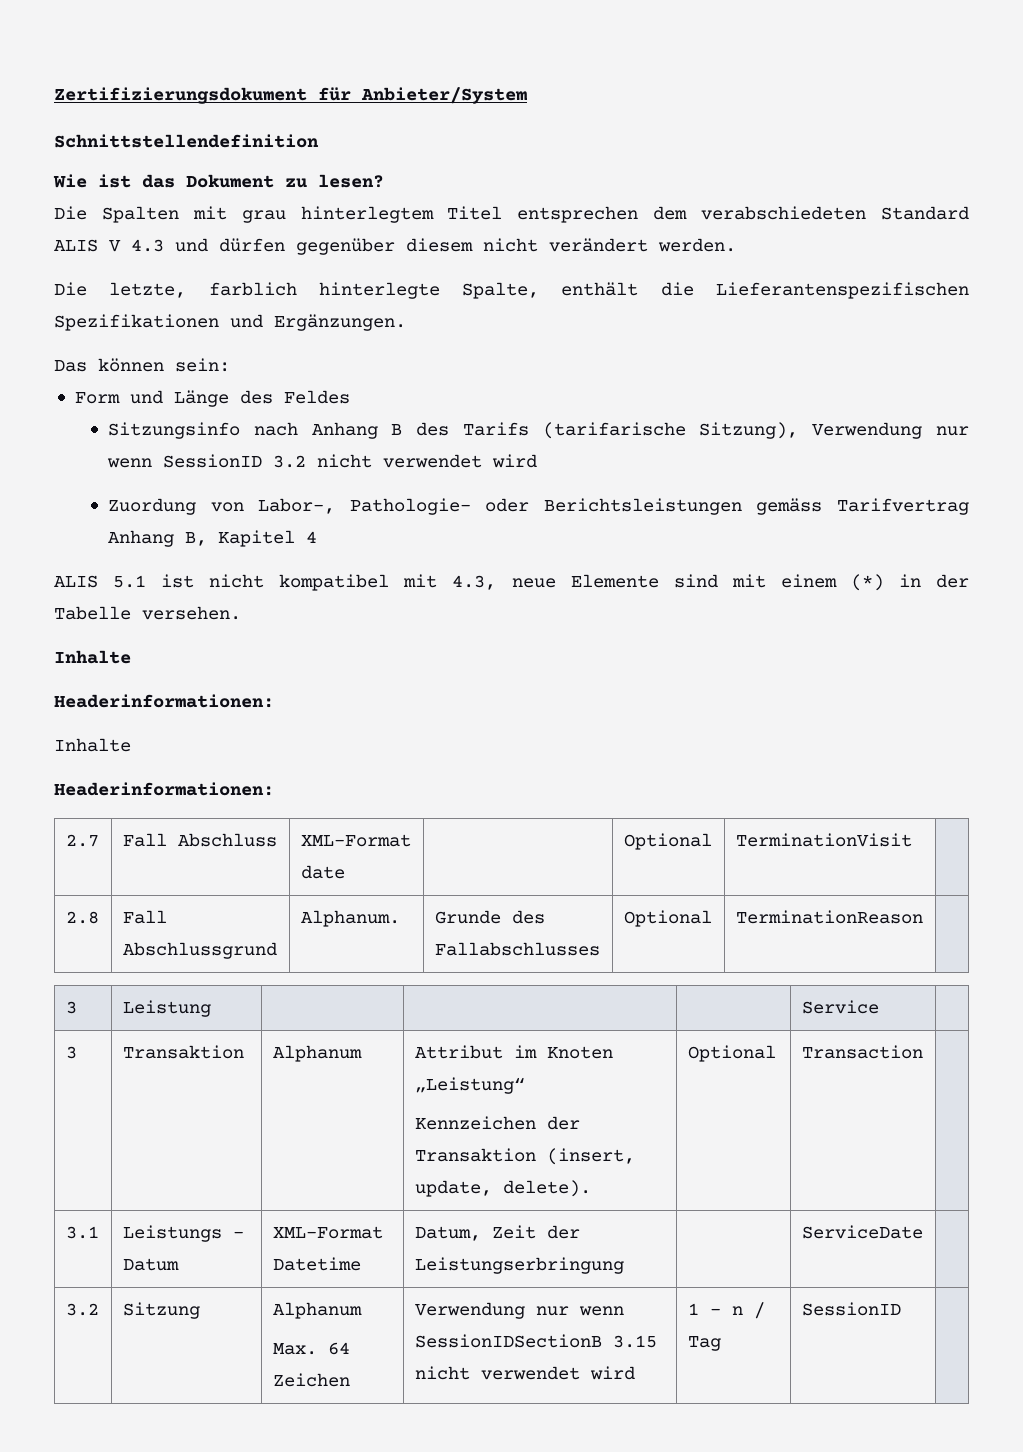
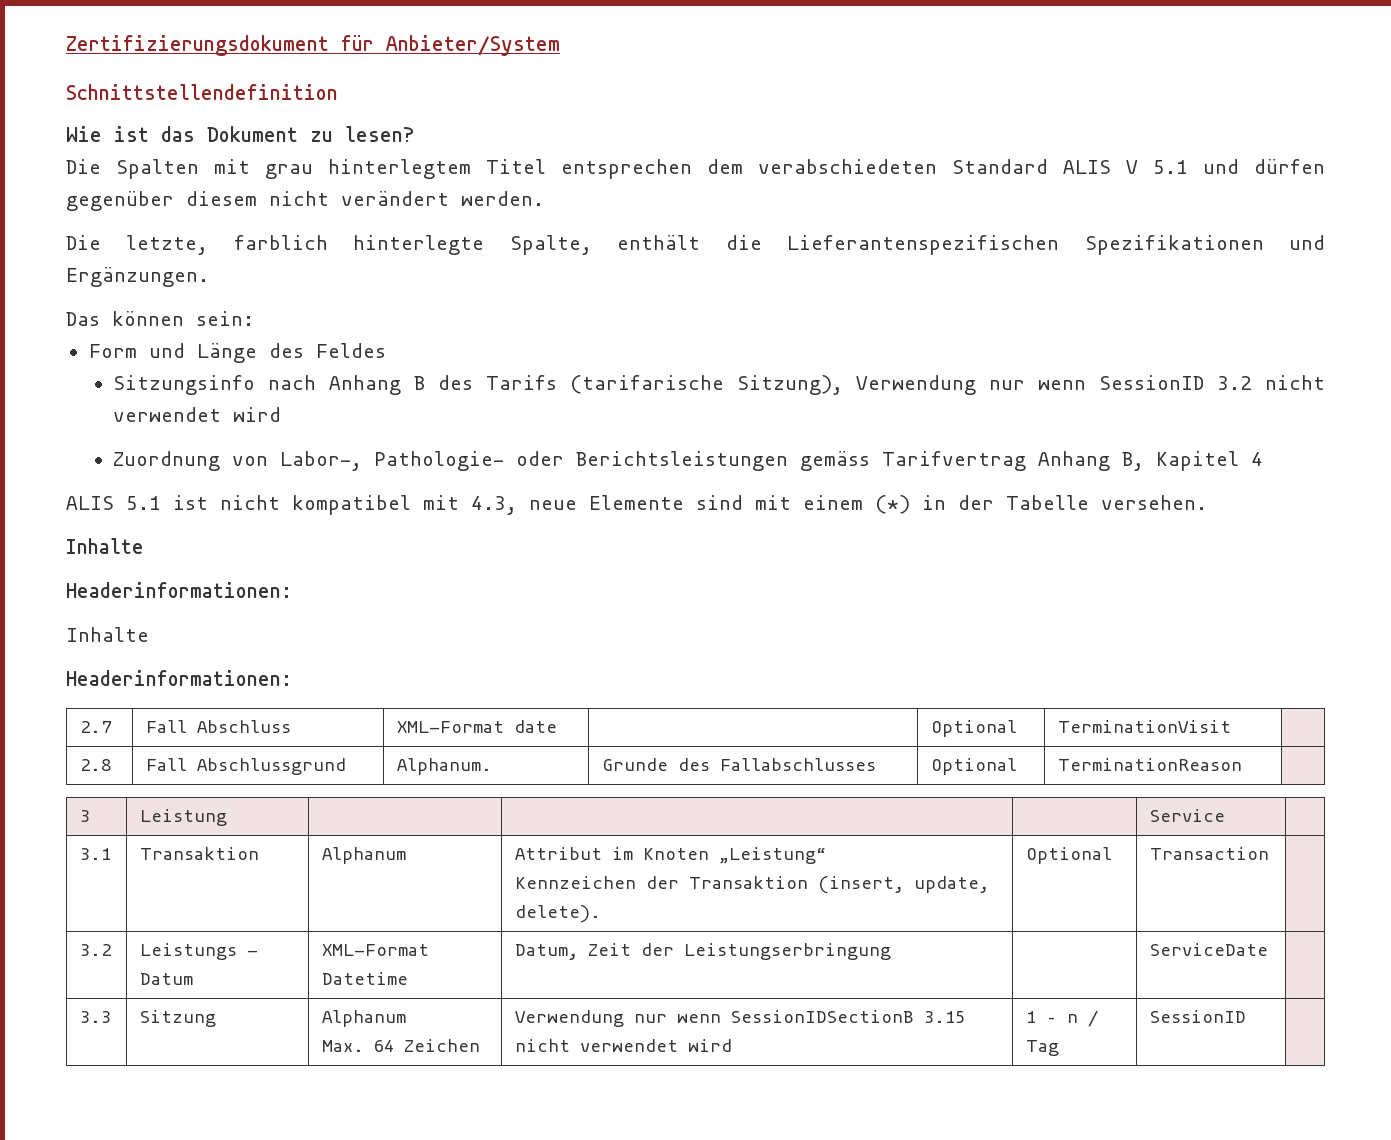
- Die Spalten mit grau hinterlegtem Titel entsprechen dem verabschiedeten Standard ALIS V 4.3 und dürfen gegenüber diesem nicht verändert werden.
+ Die Spalten mit grau hinterlegtem Titel entsprechen dem verabschiedeten Standard ALIS V 5.1 und dürfen gegenüber diesem nicht verändert werden.
- Zuordung von Labor-, Pathologie- oder Berichtsleistungen gemäss Tarifvertrag Anhang B, Kapitel 4
+ Zuordnung von Labor-, Pathologie- oder Berichtsleistungen gemäss Tarifvertrag Anhang B, Kapitel 4
- 3 | Transaktion | Alphanum | Attribut im Knoten „Leistung“
+ 3.1 | Transaktion | Alphanum | Attribut im Knoten „Leistung“
- 3.1 | Leistungs - Datum | XML-Format Datetime | Datum, Zeit der Leistungserbringung | | ServiceDate |
+ 3.2 | Leistungs - Datum | XML-Format Datetime | Datum, Zeit der Leistungserbringung | | ServiceDate |
- 3.2 | Sitzung | Alphanum
+ 3.3 | Sitzung | Alphanum

